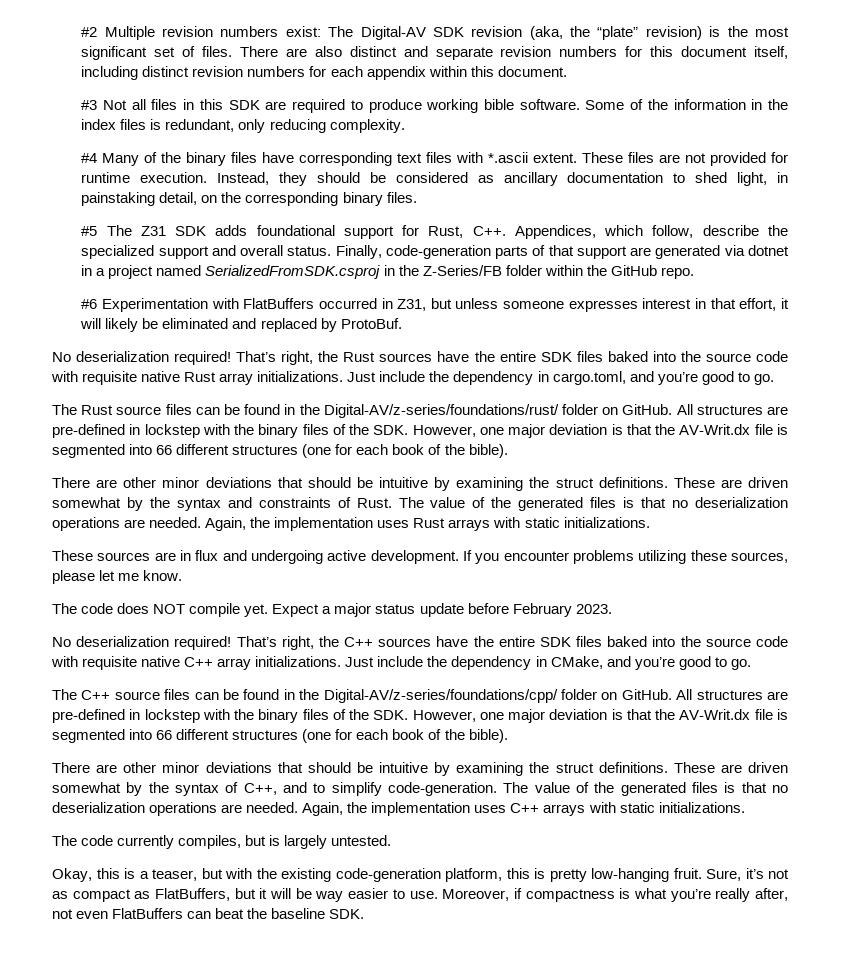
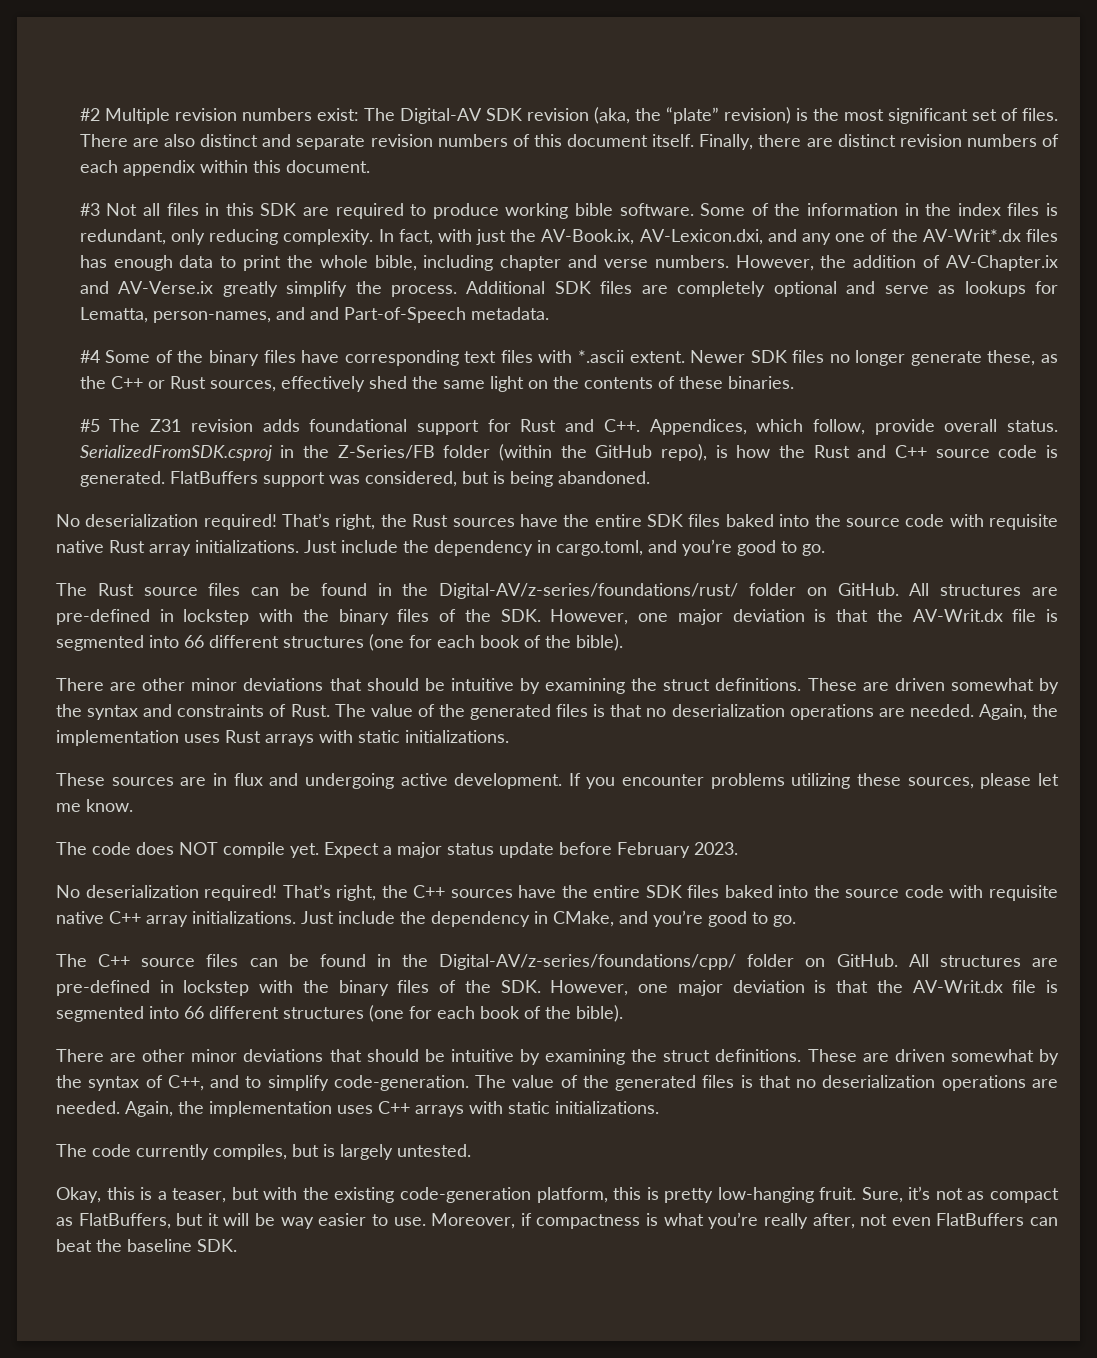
- There are also distinct and separate revision numbers for this document itself, including distinct revision numbers for each appendix within this document.
+ There are also distinct and separate revision numbers of this document itself. Finally, there are distinct revision numbers of each appendix within this document.
+ In fact, with just the AV-Book.ix, AV-Lexicon.dxi, and any one of the AV-Writ*.dx files has enough data to print the whole bible, including chapter and verse numbers. However, the addition of AV-Chapter.ix and AV-Verse.ix greatly simplify the process. Additional SDK files are completely optional and serve as lookups for Lematta, person-names, and and Part-of-Speech metadata.
- #4 Many of the binary files have corresponding text files with *.ascii extent.
+ #4 Some of the binary files have corresponding text files with *.ascii extent.
- These files are not provided for runtime execution. Instead, they should be considered as ancillary documentation to shed light, in painstaking detail, on the corresponding binary files.
+ Newer SDK files no longer generate these, as the C++ or Rust sources, effectively shed the same light on the contents of these binaries.
- #5 The Z31 SDK adds foundational support for Rust, C++. Appendices, which follow, describe the specialized support and overall status. Finally, code-generation parts of that support are generated via dotnet in a project named SerializedFromSDK.csproj in the Z-Series/FB folder within the GitHub repo.
- #6 Experimentation with FlatBuffers occurred in Z31, but unless someone expresses interest in that effort, it will likely be eliminated and replaced by ProtoBuf.
+ #5 The Z31 revision adds foundational support for Rust and C++. Appendices, which follow, provide overall status. SerializedFromSDK.csproj in the Z-Series/FB folder (within the GitHub repo), is how the Rust and C++ source code is generated. FlatBuffers support was considered, but is being abandoned.

